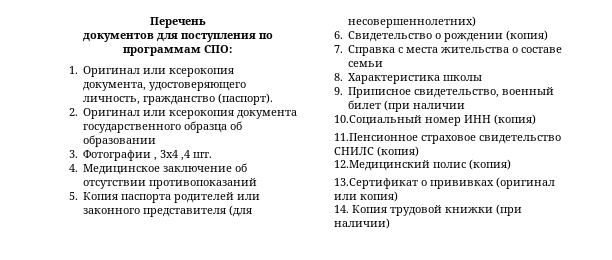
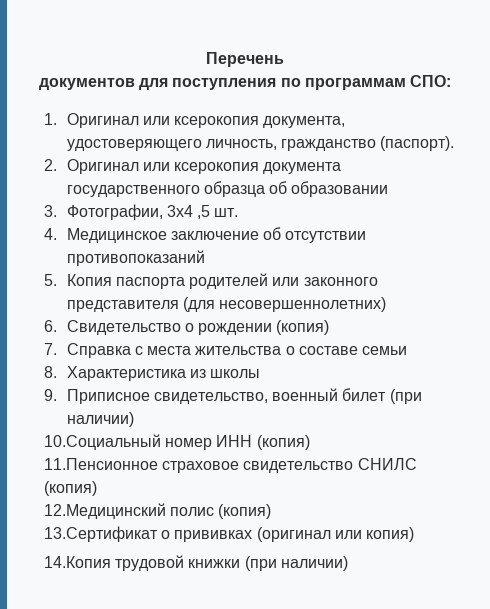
- 3. Фотографии , 3х4 ,4 шт.
+ 3. Фотографии, 3х4 ,5 шт.
- 8. Характеристика школы
+ 8. Характеристика из школы
- 9. Приписное свидетельство, военный билет (при наличии
+ 9. Приписное свидетельство, военный билет (при наличии)
- 14. Копия трудовой книжки (при наличии)
+ 14.Копия трудовой книжки (при наличии)

